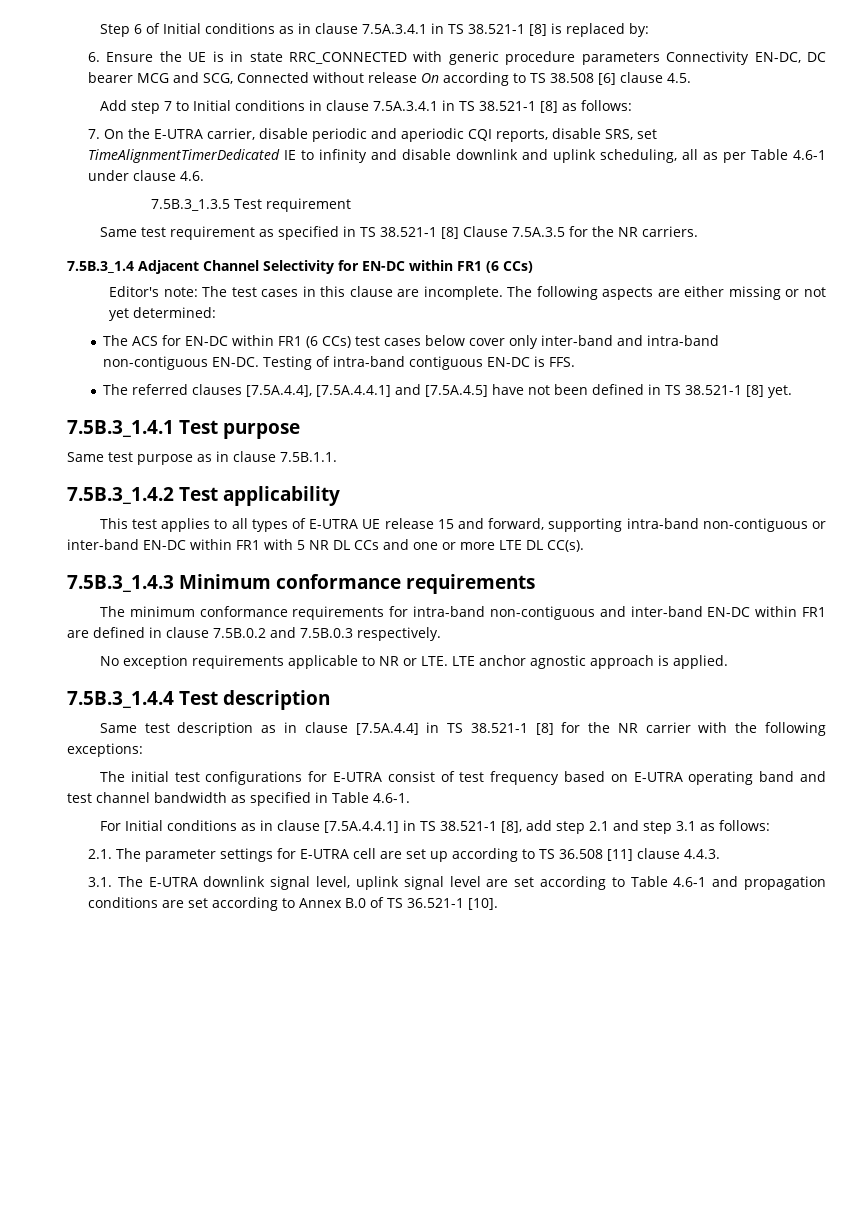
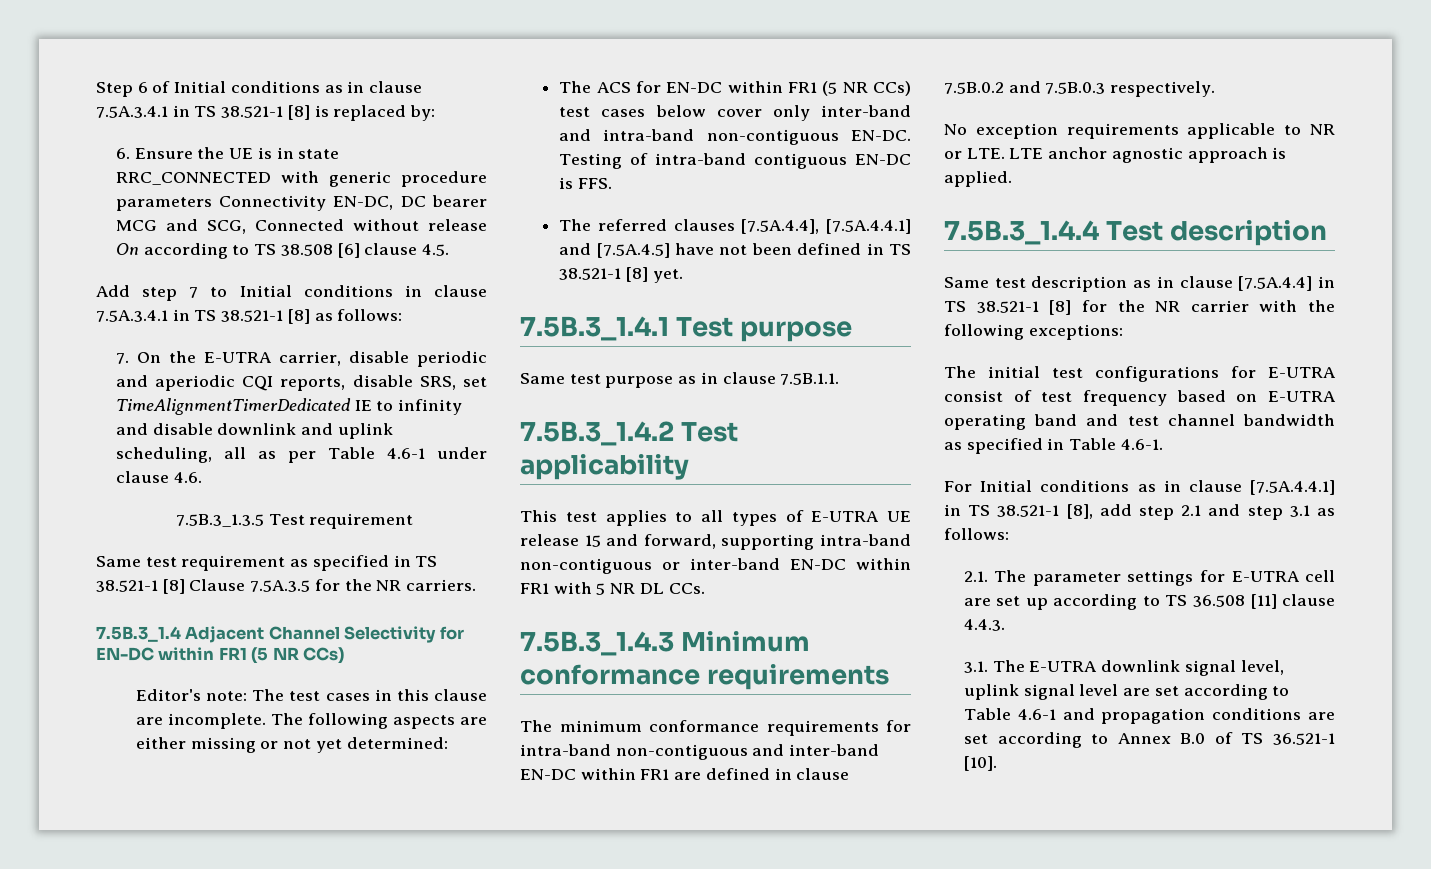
- 7.5B.3_1.4 Adjacent Channel Selectivity for EN-DC within FR1 (6 CCs)
+ 7.5B.3_1.4 Adjacent Channel Selectivity for EN-DC within FR1 (5 NR CCs)
- The ACS for EN-DC within FR1 (6 CCs) test cases below cover only inter-band and intra-band non-contiguous EN-DC.
+ The ACS for EN-DC within FR1 (5 NR CCs) test cases below cover only inter-band and intra-band non-contiguous EN-DC.
- This test applies to all types of E-UTRA UE release 15 and forward, supporting intra-band non-contiguous or inter-band EN-DC within FR1 with 5 NR DL CCs and one or more LTE DL CC(s).
+ This test applies to all types of E-UTRA UE release 15 and forward, supporting intra-band non-contiguous or inter-band EN-DC within FR1 with 5 NR DL CCs.

